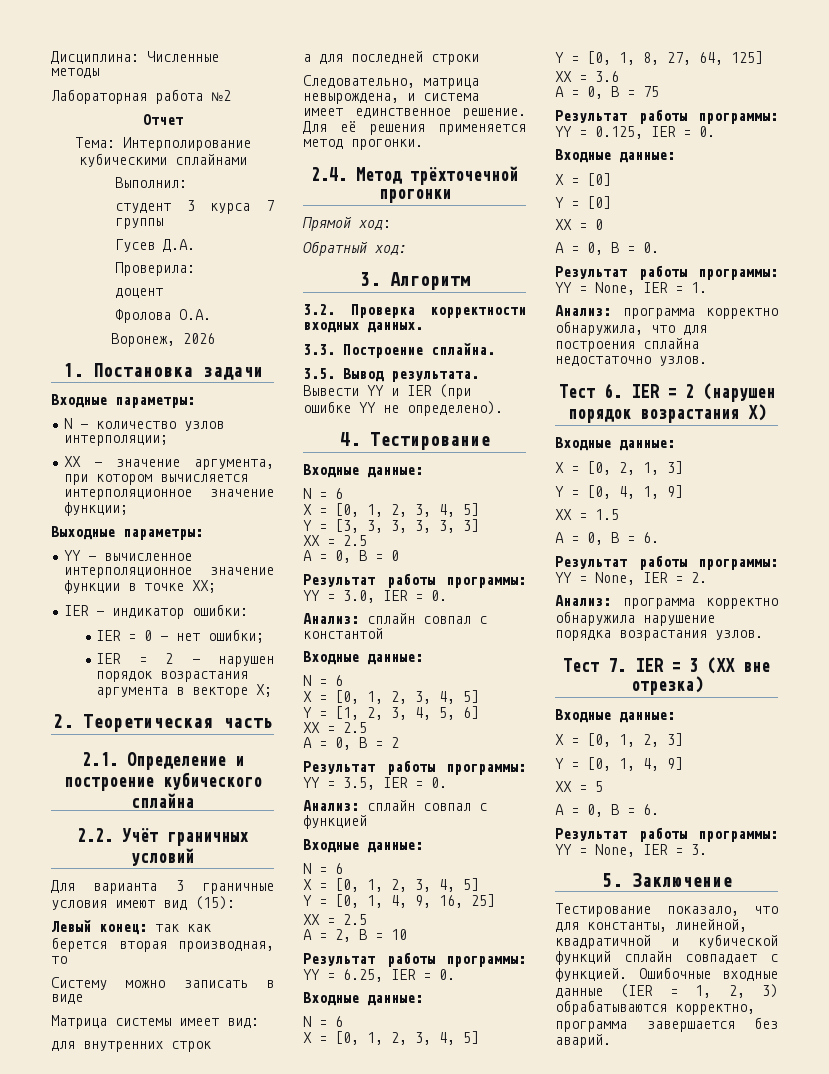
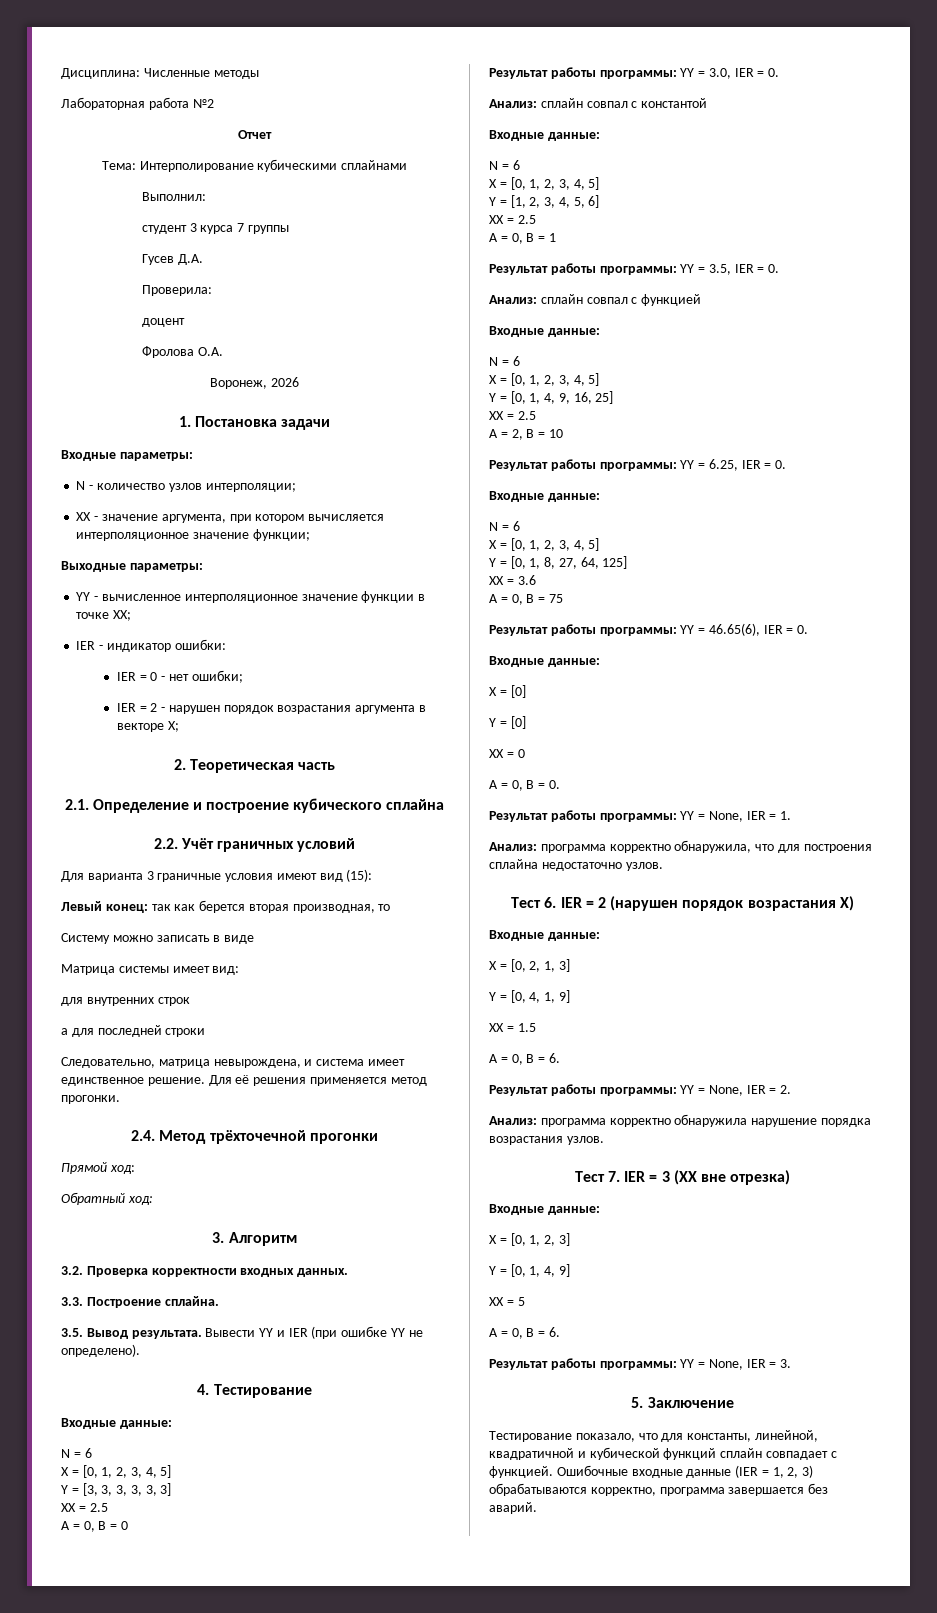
- A = 0, B = 2
+ A = 0, B = 1
- Результат работы программы: YY = 0.125, IER = 0.
+ Результат работы программы: YY = 46.65(6), IER = 0.

